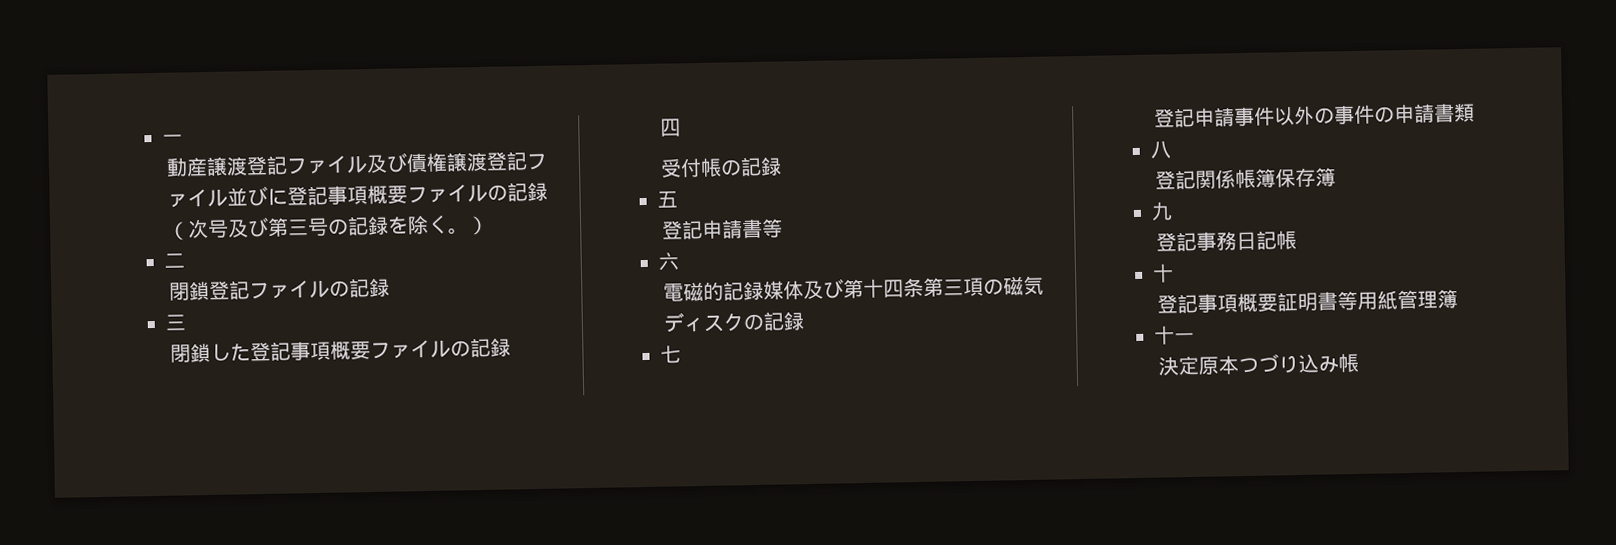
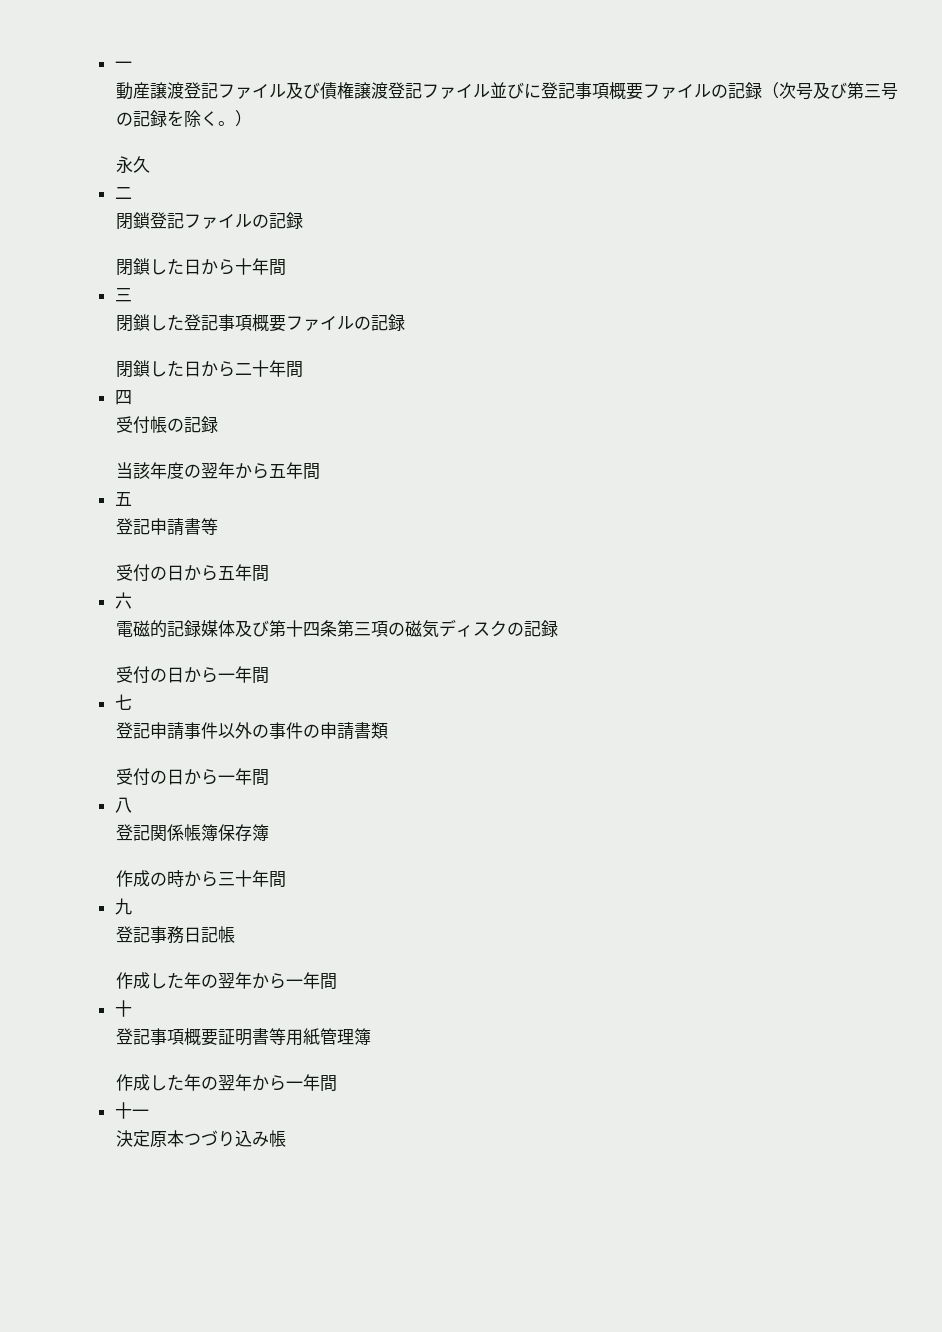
+ 永久
+ 閉鎖した日から十年間
  閉鎖した登記事項概要ファイルの記録
+ 閉鎖した日から二十年間
  四
  受付帳の記録
+ 当該年度の翌年から五年間
+ 受付の日から五年間
  電磁的記録媒体及び第十四条第三項の磁気ディスクの記録
+ 受付の日から一年間
  登記申請事件以外の事件の申請書類
+ 受付の日から一年間
+ 作成の時から三十年間
  登記事務日記帳
+ 作成した年の翌年から一年間
  登記事項概要証明書等用紙管理簿
+ 作成した年の翌年から一年間

